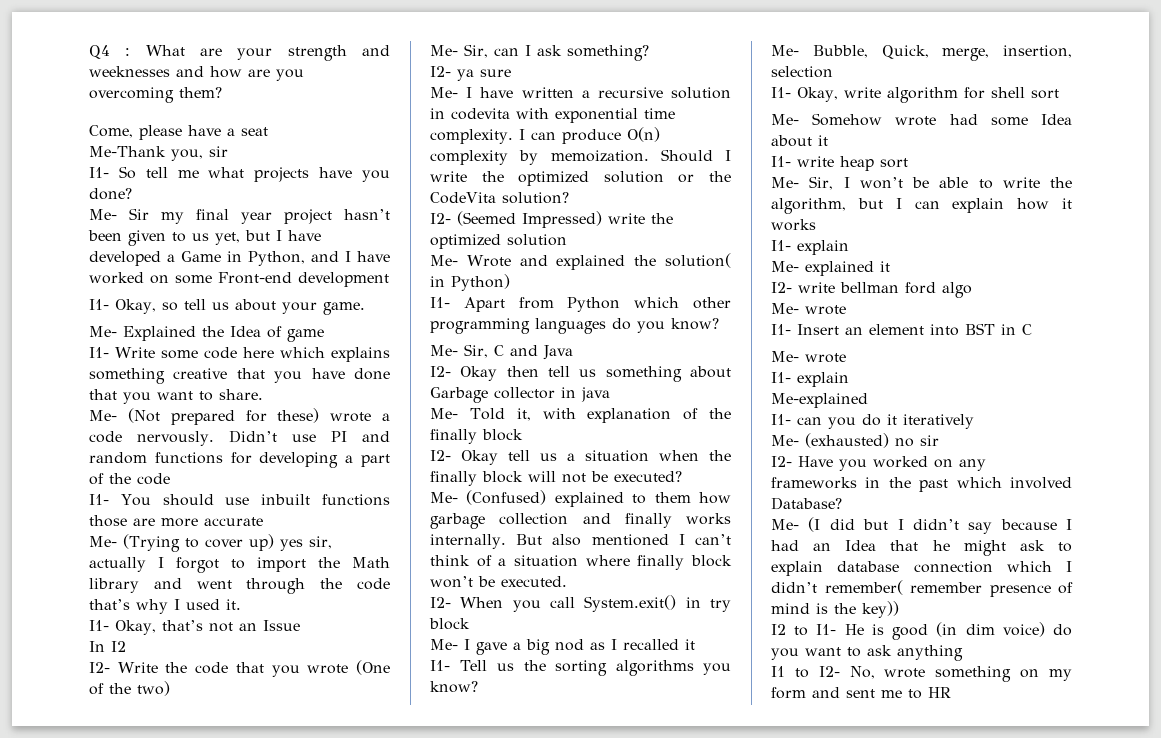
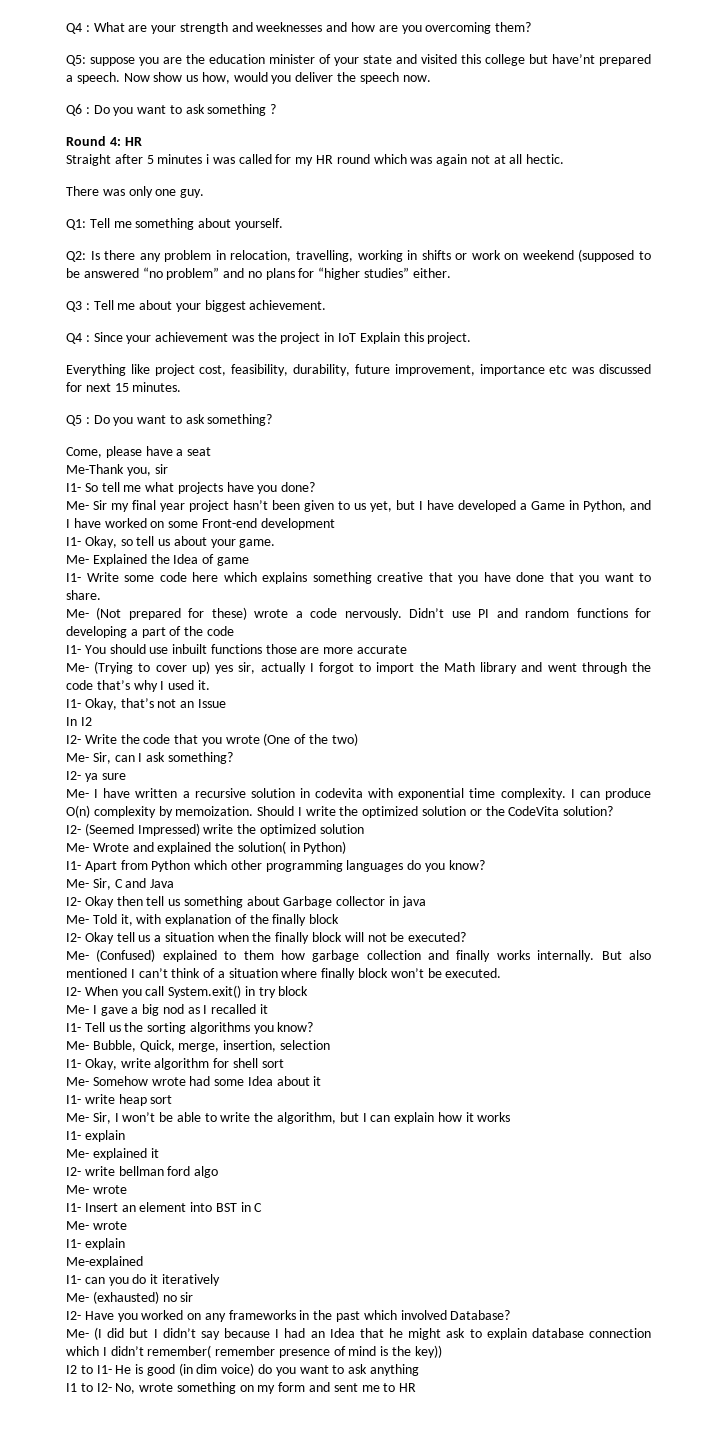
+ Q5: suppose you are the education minister of your state and visited this college but have’nt prepared a speech. Now show us how, would you deliver the speech now.
+ Q6 : Do you want to ask something ?
+ Round 4: HR
+ Straight after 5 minutes i was called for my HR round which was again not at all hectic.
+ There was only one guy.
+ Q1: Tell me something about yourself.
+ Q2: Is there any problem in relocation, travelling, working in shifts or work on weekend (supposed to be answered “no problem” and no plans for “higher studies” either.
+ Q3 : Tell me about your biggest achievement.
+ Q4 : Since your achievement was the project in IoT Explain this project.
+ Everything like project cost, feasibility, durability, future improvement, importance etc was discussed for next 15 minutes.
+ Q5 : Do you want to ask something?

